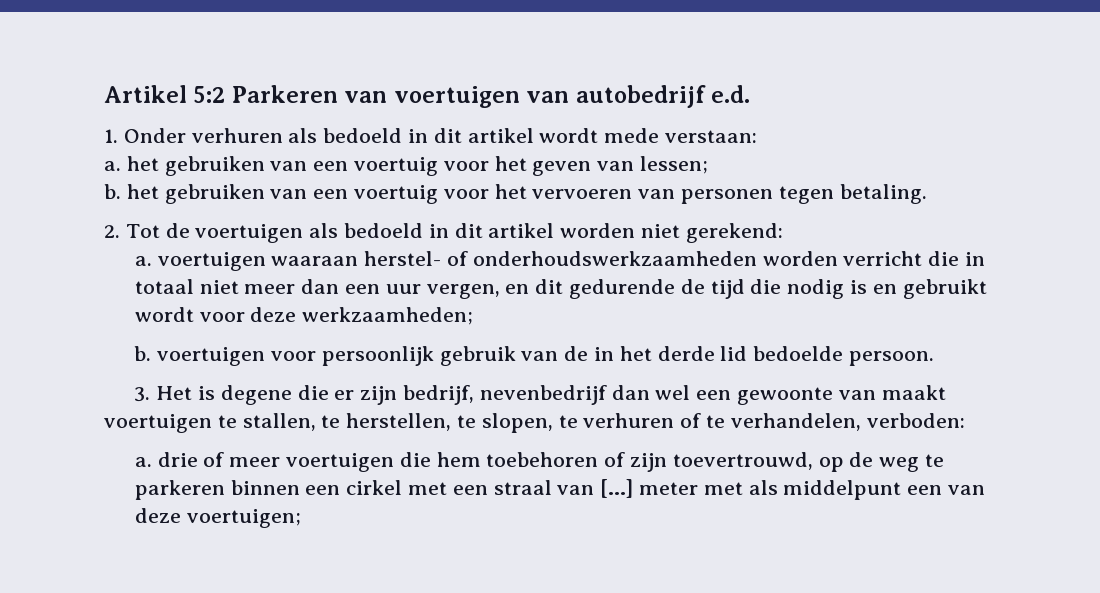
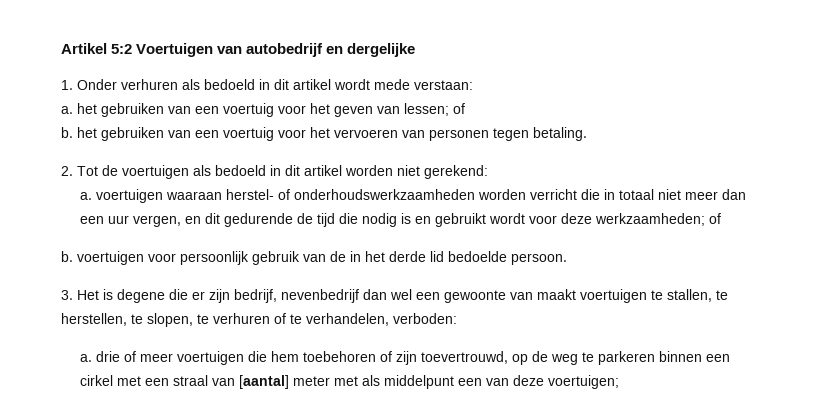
- Artikel 5:2 Parkeren van voertuigen van autobedrijf e.d.
+ Artikel 5:2 Voertuigen van autobedrijf en dergelijke
- a. het gebruiken van een voertuig voor het geven van lessen;
+ a. het gebruiken van een voertuig voor het geven van lessen; of
- a. voertuigen waaraan herstel- of onderhoudswerkzaamheden worden verricht die in totaal niet meer dan een uur vergen, en dit gedurende de tijd die nodig is en gebruikt wordt voor deze werkzaamheden;
+ a. voertuigen waaraan herstel- of onderhoudswerkzaamheden worden verricht die in totaal niet meer dan een uur vergen, en dit gedurende de tijd die nodig is en gebruikt wordt voor deze werkzaamheden; of
- a. drie of meer voertuigen die hem toebehoren of zijn toevertrouwd, op de weg te parkeren binnen een cirkel met een straal van […] meter met als middelpunt een van deze voertuigen;
+ a. drie of meer voertuigen die hem toebehoren of zijn toevertrouwd, op de weg te parkeren binnen een cirkel met een straal van [aantal] meter met als middelpunt een van deze voertuigen;

